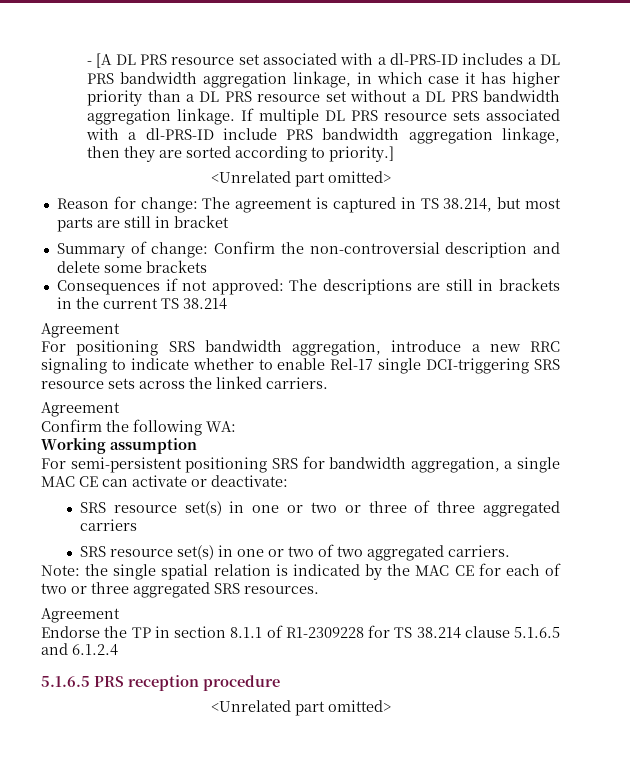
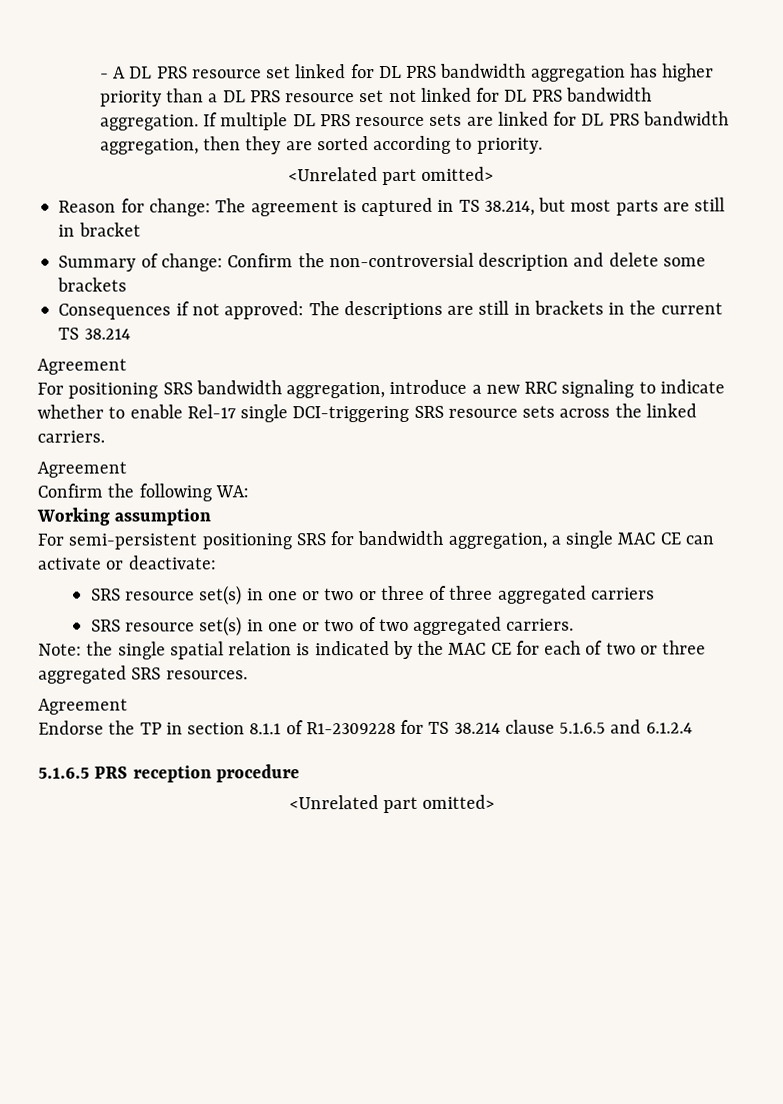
- - [A DL PRS resource set associated with a dl-PRS-ID includes a DL PRS bandwidth aggregation linkage, in which case it has higher priority than a DL PRS resource set without a DL PRS bandwidth aggregation linkage.
+ - A DL PRS resource set linked for DL PRS bandwidth aggregation has higher priority than a DL PRS resource set not linked for DL PRS bandwidth aggregation.
- If multiple DL PRS resource sets associated with a dl-PRS-ID include PRS bandwidth aggregation linkage, then they are sorted according to priority.]
+ If multiple DL PRS resource sets are linked for DL PRS bandwidth aggregation, then they are sorted according to priority.

